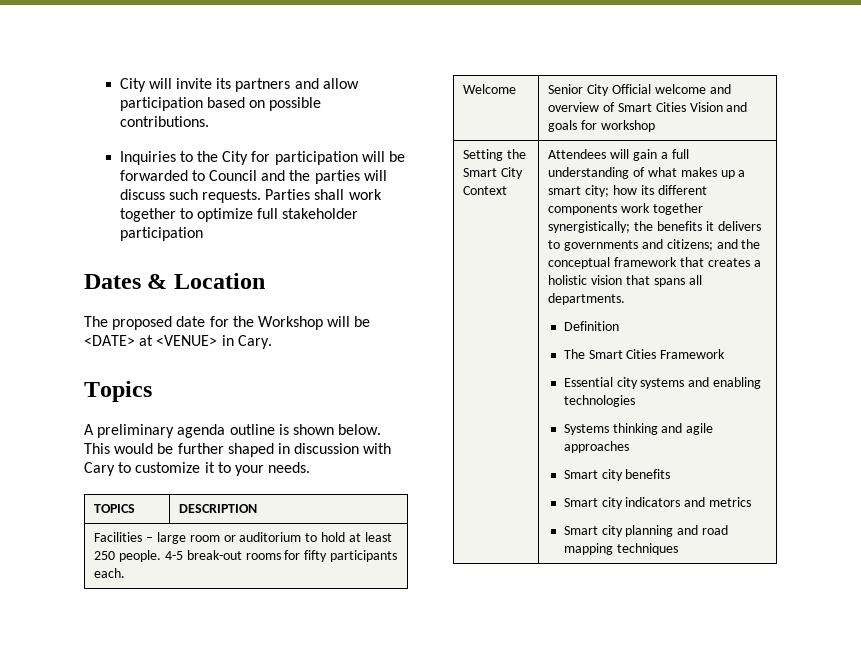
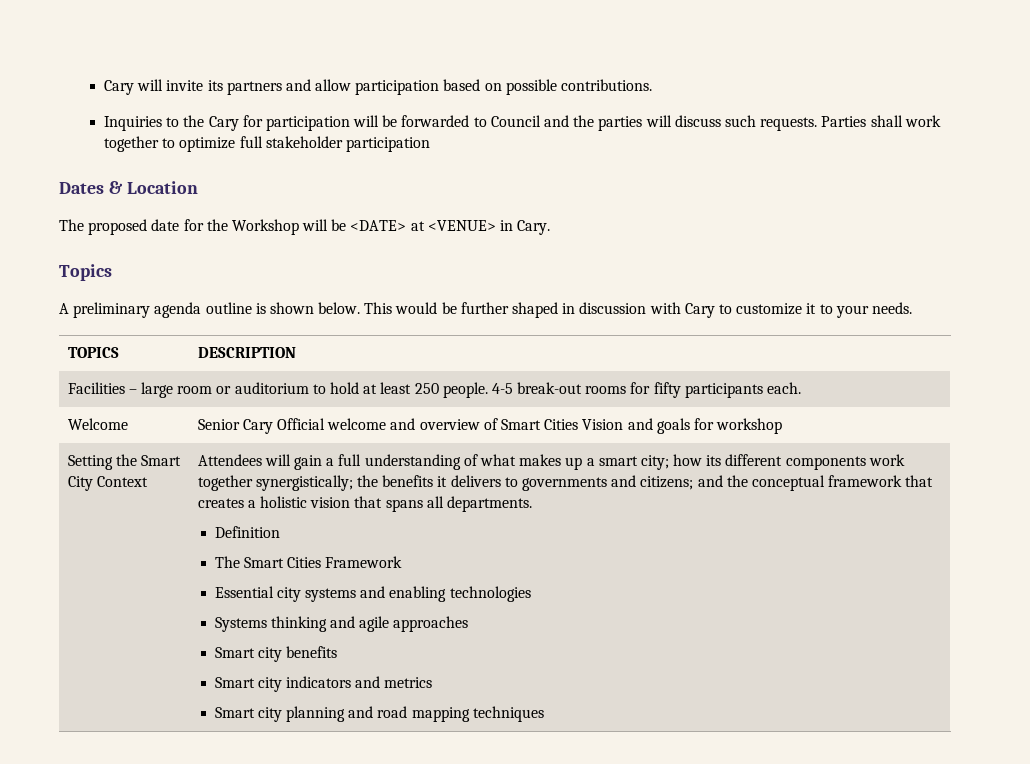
- City will invite its partners and allow participation based on possible contributions.
+ Cary will invite its partners and allow participation based on possible contributions.
- Inquiries to the City for participation will be forwarded to Council and the parties will discuss such requests.
+ Inquiries to the Cary for participation will be forwarded to Council and the parties will discuss such requests.
- Welcome | Senior City Official welcome and overview of Smart Cities Vision and goals for workshop
+ Welcome | Senior Cary Official welcome and overview of Smart Cities Vision and goals for workshop

